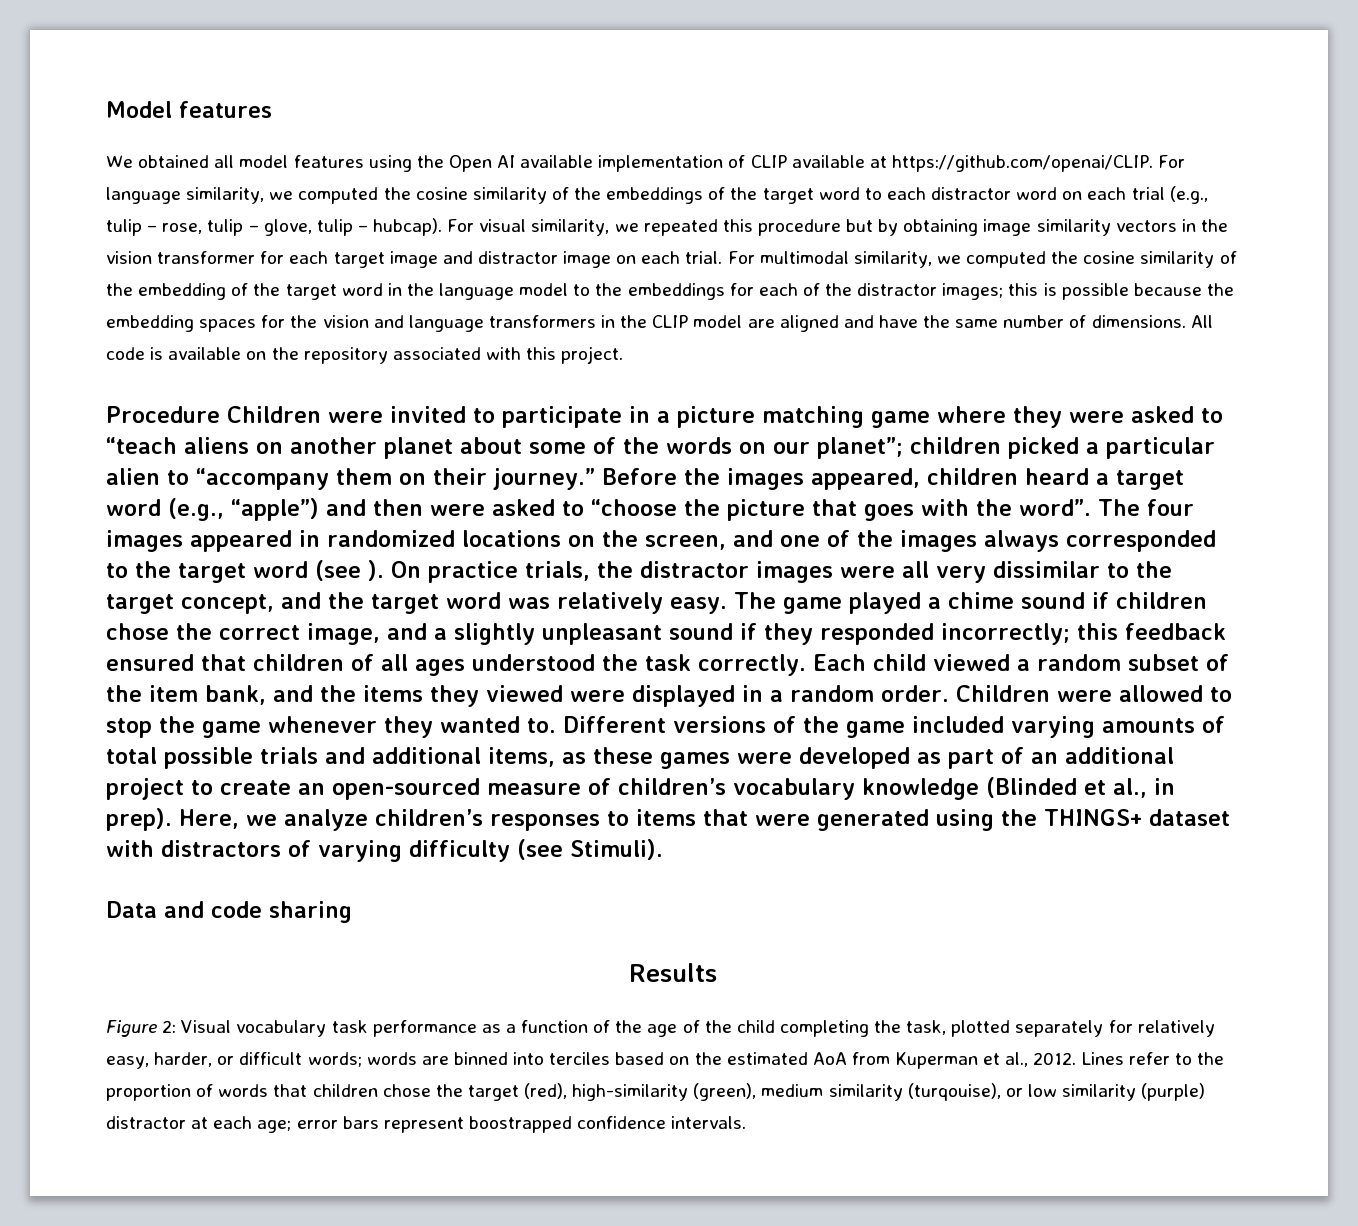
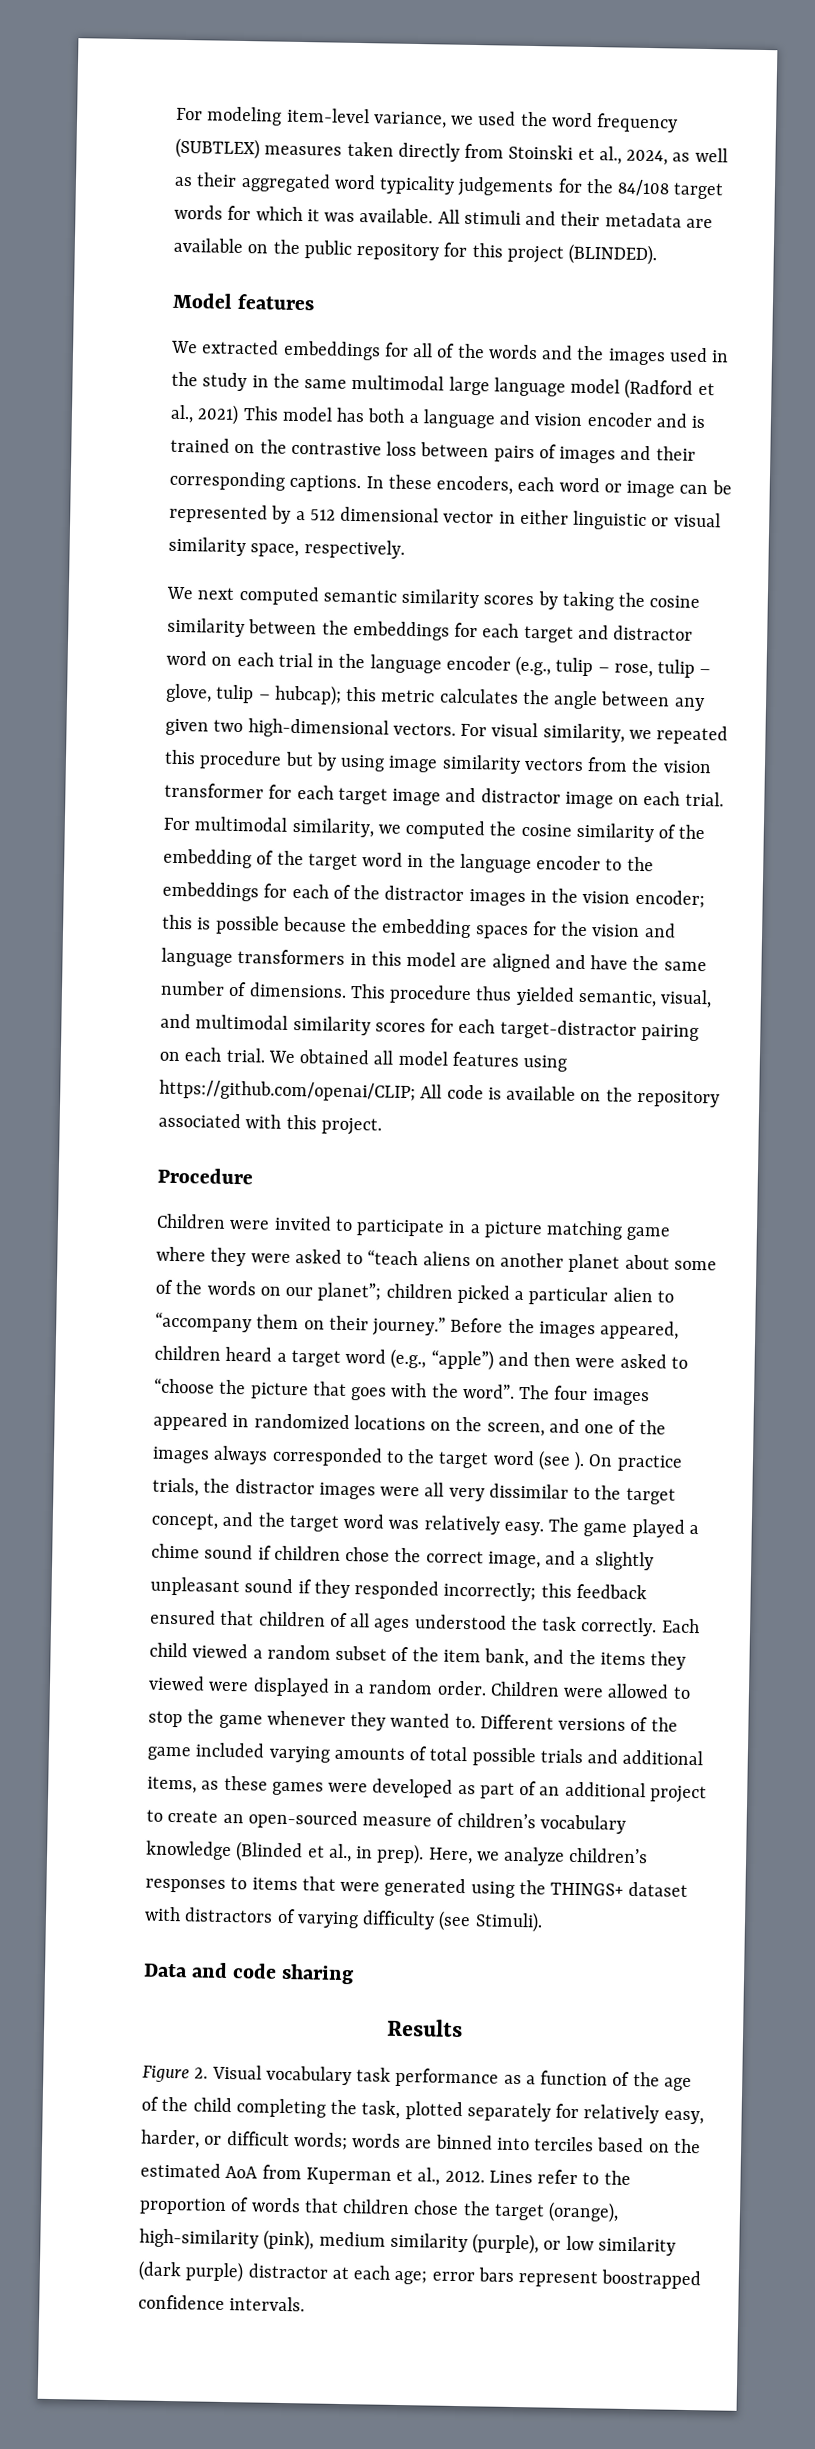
+ For modeling item-level variance, we used the word frequency (SUBTLEX) measures taken directly from Stoinski et al., 2024, as well as their aggregated word typicality judgements for the 84/108 target words for which it was available. All stimuli and their metadata are available on the public repository for this project (BLINDED).
  Model features
- We obtained all model features using the Open AI available implementation of CLIP available at https://github.com/openai/CLIP. For language similarity, we computed the cosine similarity of the embeddings of the target word to each distractor word on each trial (e.g., tulip – rose, tulip – glove, tulip – hubcap).
+ We extracted embeddings for all of the words and the images used in the study in the same multimodal large language model (Radford et al., 2021) This model has both a language and vision encoder and is trained on the contrastive loss between pairs of images and their corresponding captions. In these encoders, each word or image can be represented by a 512 dimensional vector in either linguistic or visual similarity space, respectively.
+ We next computed semantic similarity scores by taking the cosine similarity between the embeddings for each target and distractor word on each trial in the language encoder (e.g., tulip – rose, tulip – glove, tulip – hubcap); this metric calculates the angle between any given two high-dimensional vectors.
- For visual similarity, we repeated this procedure but by obtaining image similarity vectors in the vision transformer for each target image and distractor image on each trial.
+ For visual similarity, we repeated this procedure but by using image similarity vectors from the vision transformer for each target image and distractor image on each trial.
- For multimodal similarity, we computed the cosine similarity of the embedding of the target word in the language model to the embeddings for each of the distractor images; this is possible because the embedding spaces for the vision and language transformers in the CLIP model are aligned and have the same number of dimensions.
+ For multimodal similarity, we computed the cosine similarity of the embedding of the target word in the language encoder to the embeddings for each of the distractor images in the vision encoder; this is possible because the embedding spaces for the vision and language transformers in this model are aligned and have the same number of dimensions.
- All code is available on the repository associated with this project.
+ This procedure thus yielded semantic, visual, and multimodal similarity scores for each target-distractor pairing on each trial. We obtained all model features using https://github.com/openai/CLIP; All code is available on the repository associated with this project.
- Procedure Children were invited to participate in a picture matching game where they were asked to “teach aliens on another planet about some of the words on our planet”; children picked a particular alien to “accompany them on their journey.”
+ Procedure
+ Children were invited to participate in a picture matching game where they were asked to “teach aliens on another planet about some of the words on our planet”; children picked a particular alien to “accompany them on their journey.”
- Figure 2: Visual vocabulary task performance as a function of the age of the child completing the task, plotted separately for relatively easy, harder, or difficult words; words are binned into terciles based on the estimated AoA from Kuperman et al., 2012.
+ Figure 2. Visual vocabulary task performance as a function of the age of the child completing the task, plotted separately for relatively easy, harder, or difficult words; words are binned into terciles based on the estimated AoA from Kuperman et al., 2012.
- Lines refer to the proportion of words that children chose the target (red), high-similarity (green), medium similarity (turqouise), or low similarity (purple) distractor at each age; error bars represent boostrapped confidence intervals.
+ Lines refer to the proportion of words that children chose the target (orange), high-similarity (pink), medium similarity (purple), or low similarity (dark purple) distractor at each age; error bars represent boostrapped confidence intervals.

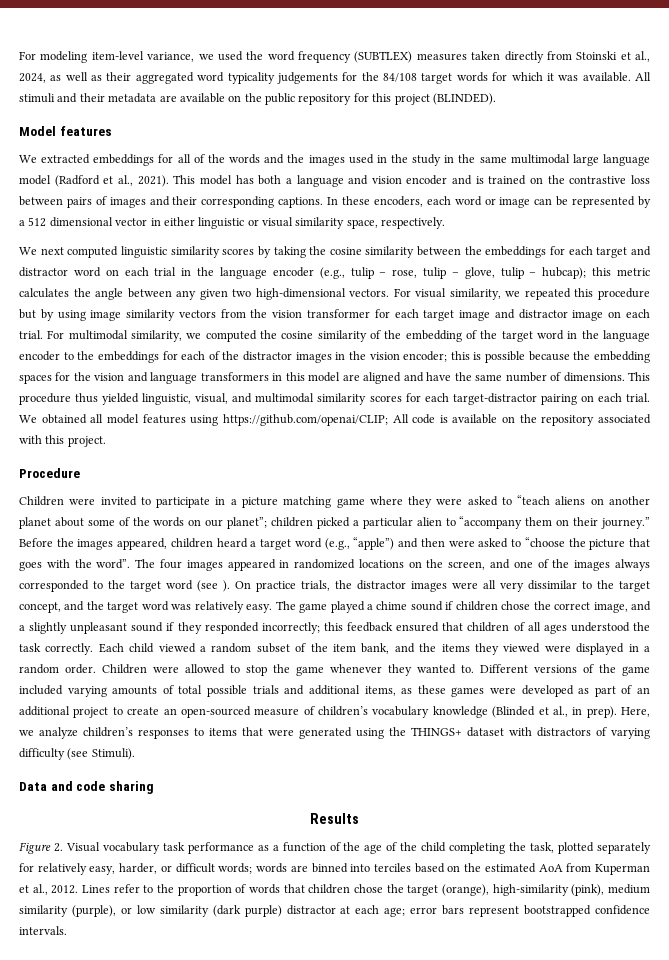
- We extracted embeddings for all of the words and the images used in the study in the same multimodal large language model (Radford et al., 2021) This model has both a language and vision encoder and is trained on the contrastive loss between pairs of images and their corresponding captions.
+ We extracted embeddings for all of the words and the images used in the study in the same multimodal large language model (Radford et al., 2021). This model has both a language and vision encoder and is trained on the contrastive loss between pairs of images and their corresponding captions.
- We next computed semantic similarity scores by taking the cosine similarity between the embeddings for each target and distractor word on each trial in the language encoder (e.g., tulip – rose, tulip – glove, tulip – hubcap); this metric calculates the angle between any given two high-dimensional vectors.
+ We next computed linguistic similarity scores by taking the cosine similarity between the embeddings for each target and distractor word on each trial in the language encoder (e.g., tulip – rose, tulip – glove, tulip – hubcap); this metric calculates the angle between any given two high-dimensional vectors.
- This procedure thus yielded semantic, visual, and multimodal similarity scores for each target-distractor pairing on each trial.
+ This procedure thus yielded linguistic, visual, and multimodal similarity scores for each target-distractor pairing on each trial.
- Lines refer to the proportion of words that children chose the target (orange), high-similarity (pink), medium similarity (purple), or low similarity (dark purple) distractor at each age; error bars represent boostrapped confidence intervals.
+ Lines refer to the proportion of words that children chose the target (orange), high-similarity (pink), medium similarity (purple), or low similarity (dark purple) distractor at each age; error bars represent bootstrapped confidence intervals.

